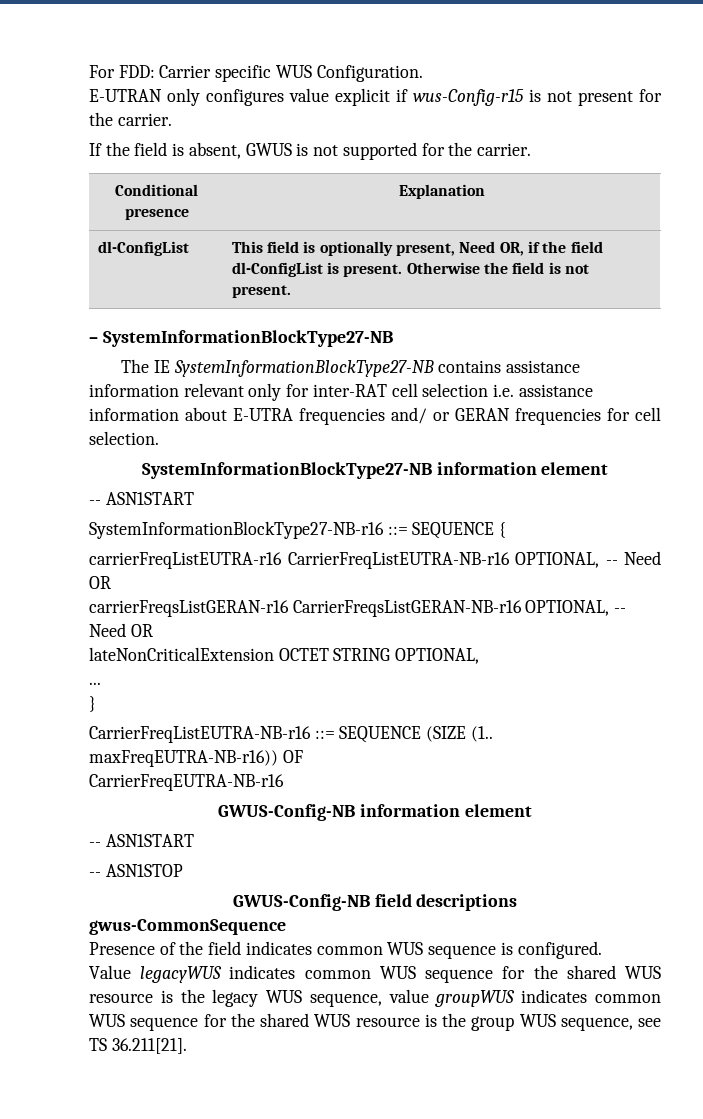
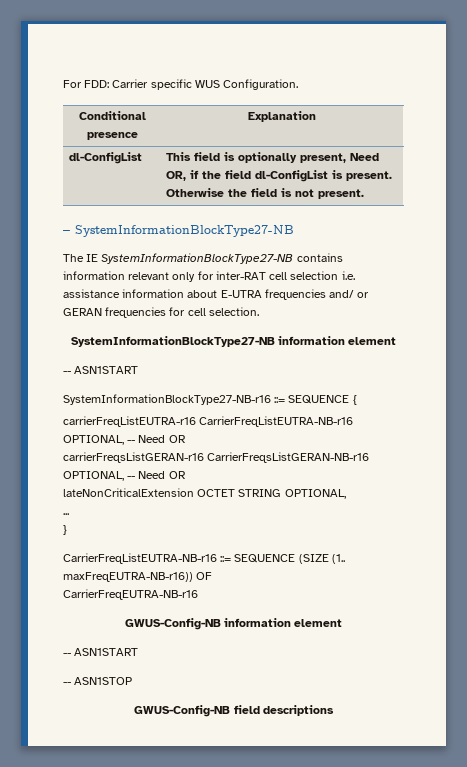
- E-UTRAN only configures value explicit if wus-Config-r15 is not present for the carrier.
- If the field is absent, GWUS is not supported for the carrier.
- The IE SystemInformationBlockType27-NB contains assistance information relevant only for inter-RAT cell selection i.e. assistance information about E-UTRA frequencies and/ or GERAN frequencies for cell selection.
+ The IE SystemInformationBlockType27-NB contains information relevant only for inter-RAT cell selection i.e. assistance information about E-UTRA frequencies and/ or GERAN frequencies for cell selection.
- gwus-CommonSequence
- Presence of the field indicates common WUS sequence is configured.
- Value legacyWUS indicates common WUS sequence for the shared WUS resource is the legacy WUS sequence, value groupWUS indicates common WUS sequence for the shared WUS resource is the group WUS sequence, see TS 36.211[21].

